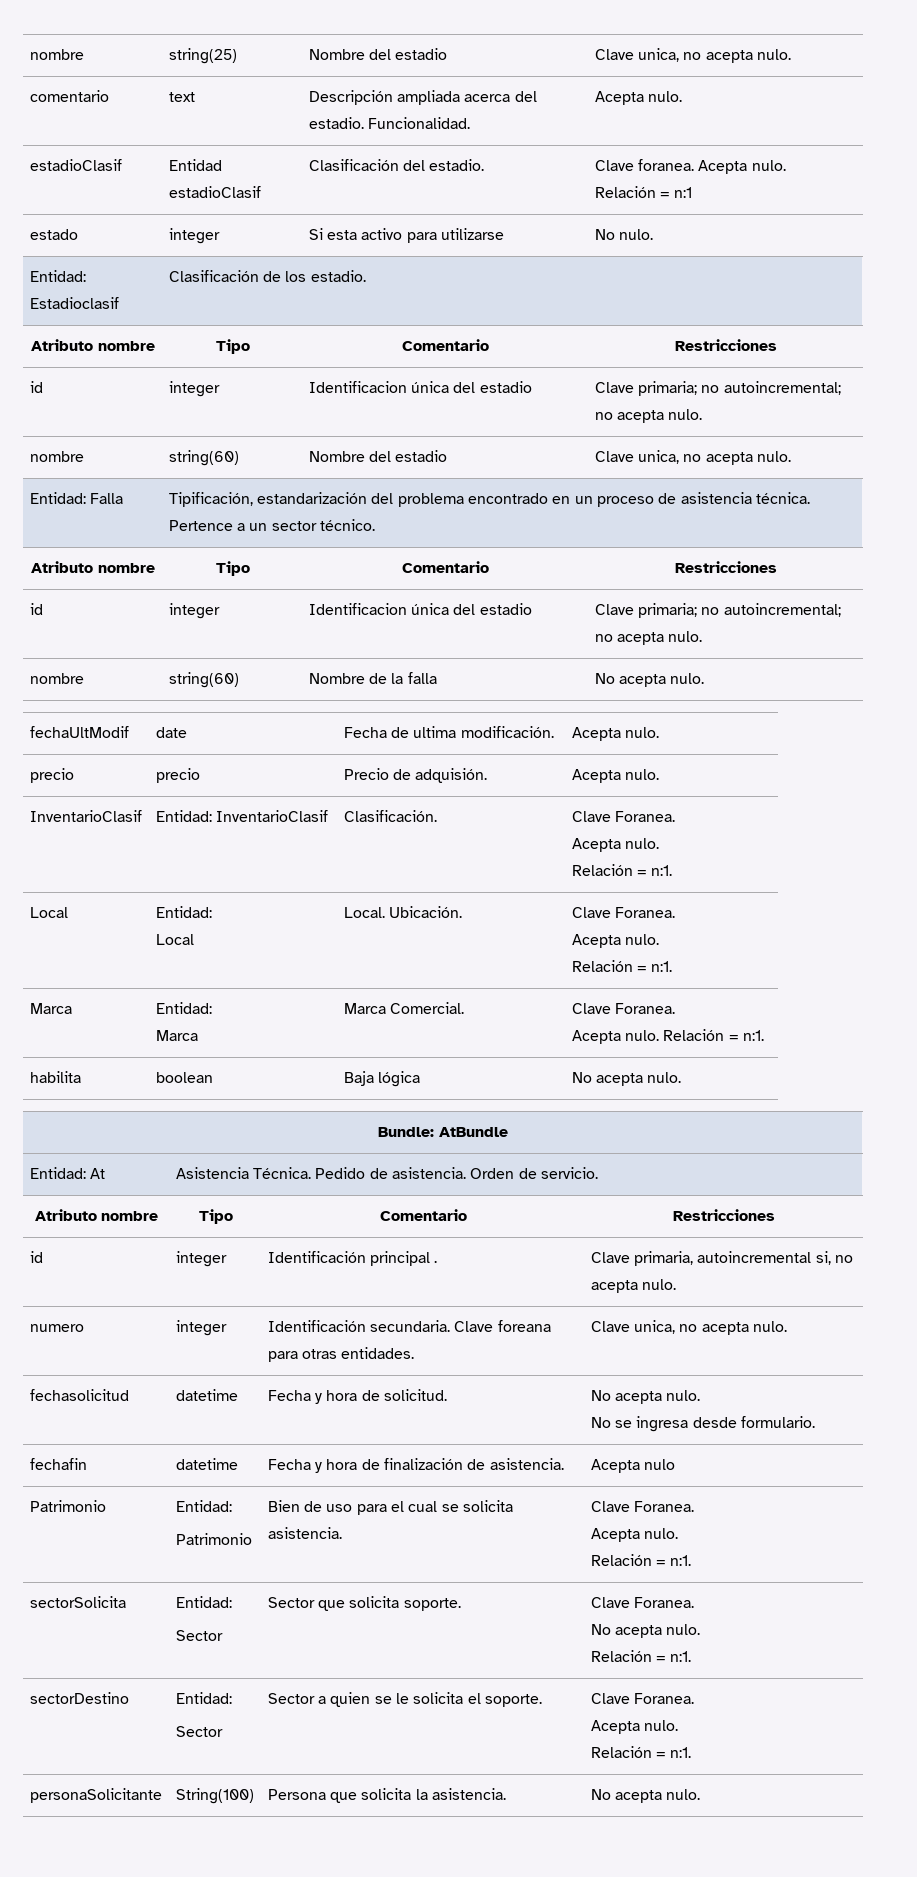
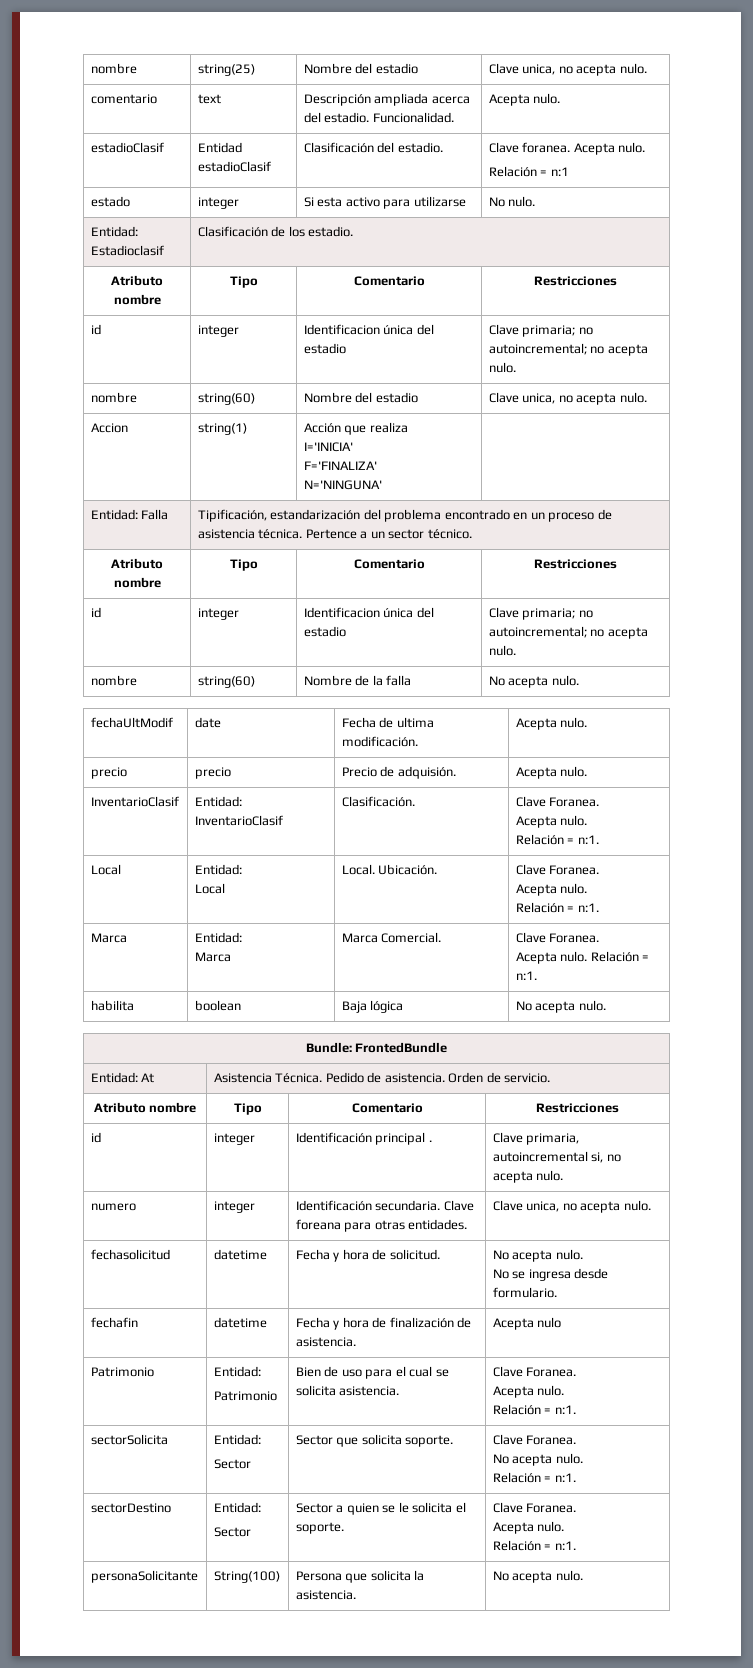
+ Accion | string(1) | Acción que realiza
+ I='INICIA'
+ F='FINALIZA'
+ N='NINGUNA' |
- Bundle: AtBundle
+ Bundle: FrontedBundle

